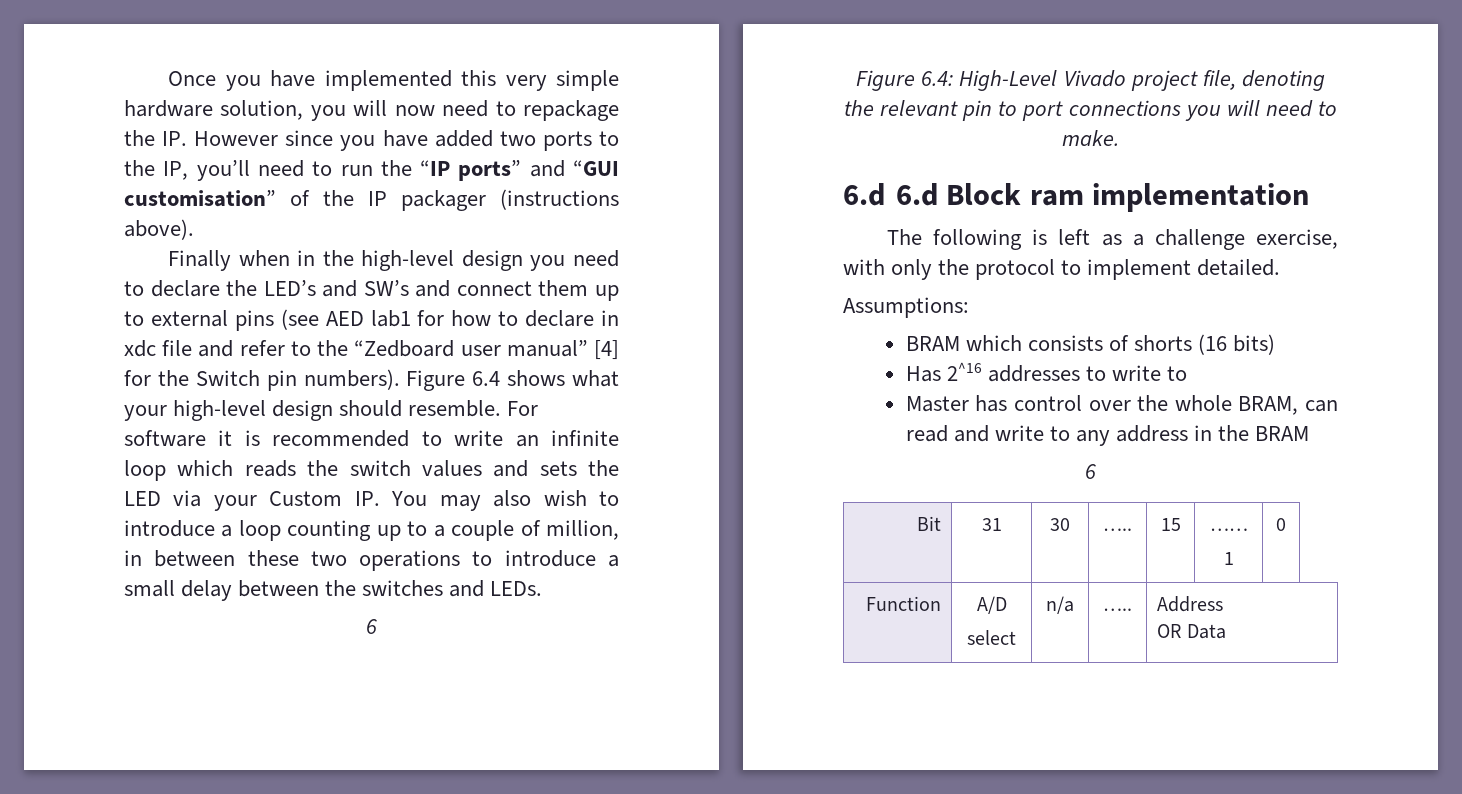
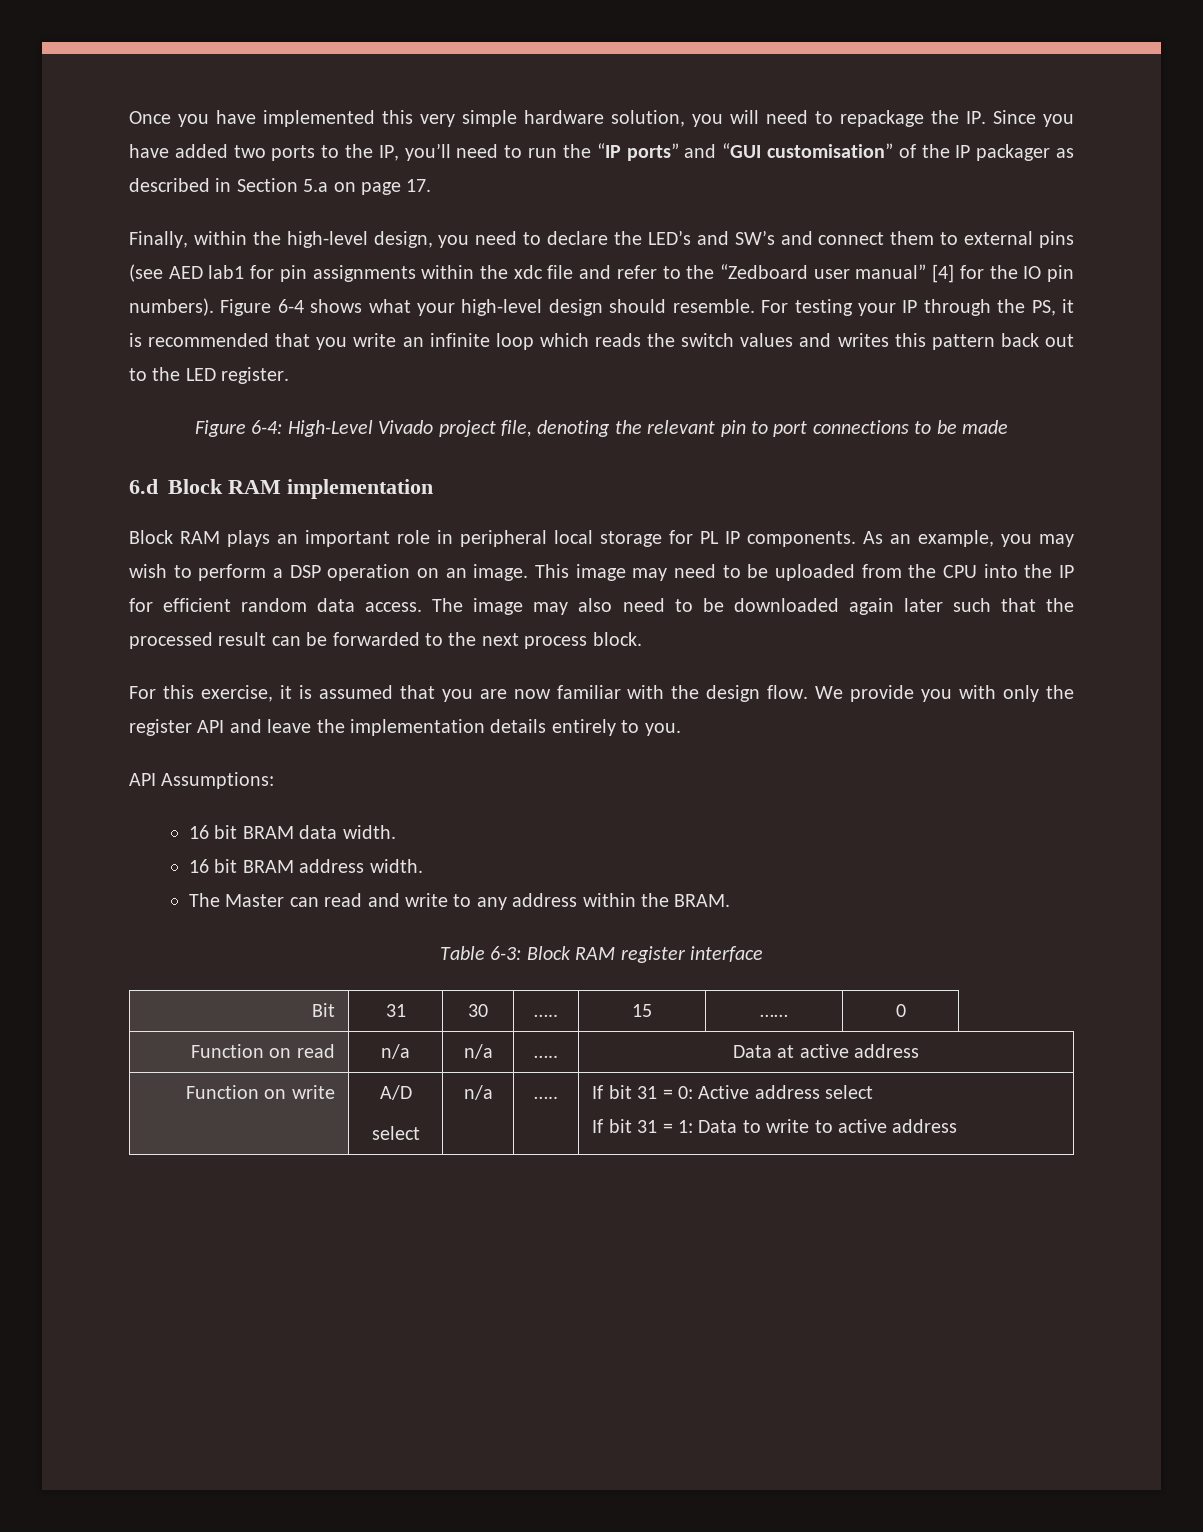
- Once you have implemented this very simple hardware solution, you will now need to repackage the IP. However since you have added two ports to the IP, you’ll need to run the “IP ports” and “GUI customisation” of the IP packager (instructions above).
- Finally when in the high-level design you need to declare the LED’s and SW’s and connect them up to external pins (see AED lab1 for how to declare in xdc file and refer to the “Zedboard user manual” [4] for the Switch pin numbers).
+ Once you have implemented this very simple hardware solution, you will need to repackage the IP. Since you have added two ports to the IP, you’ll need to run the “IP ports” and “GUI customisation” of the IP packager as described in Section 5.a on page 17.
+ Finally, within the high-level design, you need to declare the LED’s and SW’s and connect them to external pins (see AED lab1 for pin assignments within the xdc file and refer to the “Zedboard user manual” [4] for the IO pin numbers).
- Figure 6.4 shows what your high-level design should resemble.
+ Figure 6-4 shows what your high-level design should resemble.
- For software it is recommended to write an infinite loop which reads the switch values and sets the LED via your Custom IP. You may also wish to introduce a loop counting up to a couple of million, in between these two operations to introduce a small delay between the switches and LEDs.
- 6
- Figure 6.4: High-Level Vivado project file, denoting the relevant pin to port connections you will need to make.
- 6.d 6.d Block ram implementation
- The following is left as a challenge exercise, with only the protocol to implement detailed.
- Assumptions:
- BRAM which consists of shorts (16 bits)
- Has 2^16 addresses to write to
- Master has control over the whole BRAM, can read and write to any address in the BRAM
- 6
+ For testing your IP through the PS, it is recommended that you write an infinite loop which reads the switch values and writes this pattern back out to the LED register.
+ Figure 6-4: High-Level Vivado project file, denoting the relevant pin to port connections to be made
+ 6.d Block RAM implementation
+ Block RAM plays an important role in peripheral local storage for PL IP components. As an example, you may wish to perform a DSP operation on an image. This image may need to be uploaded from the CPU into the IP for efficient random data access. The image may also need to be downloaded again later such that the processed result can be forwarded to the next process block.
+ For this exercise, it is assumed that you are now familiar with the design flow. We provide you with only the register API and leave the implementation details entirely to you.
+ API Assumptions:
+ 16 bit BRAM data width.
+ 16 bit BRAM address width.
+ The Master can read and write to any address within the BRAM.
+ Table 6-3: Block RAM register interface
- Bit | 31 | 30 | ….. | 15 | ……
- 1 | 0
+ Bit | 31 | 30 | ….. | 15 | …… | 0
- Function | A/D
- select | n/a | ….. | Address
- OR Data
+ Function on read | n/a | n/a | ….. | Data at active address
+ Function on write | A/D
+ select | n/a | ….. | If bit 31 = 0: Active address select
+ If bit 31 = 1: Data to write to active address

